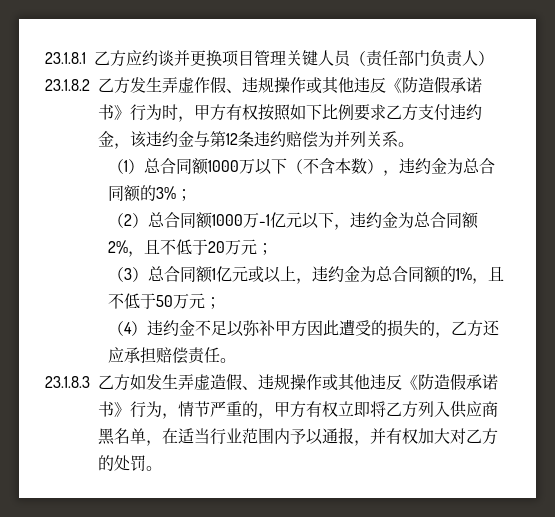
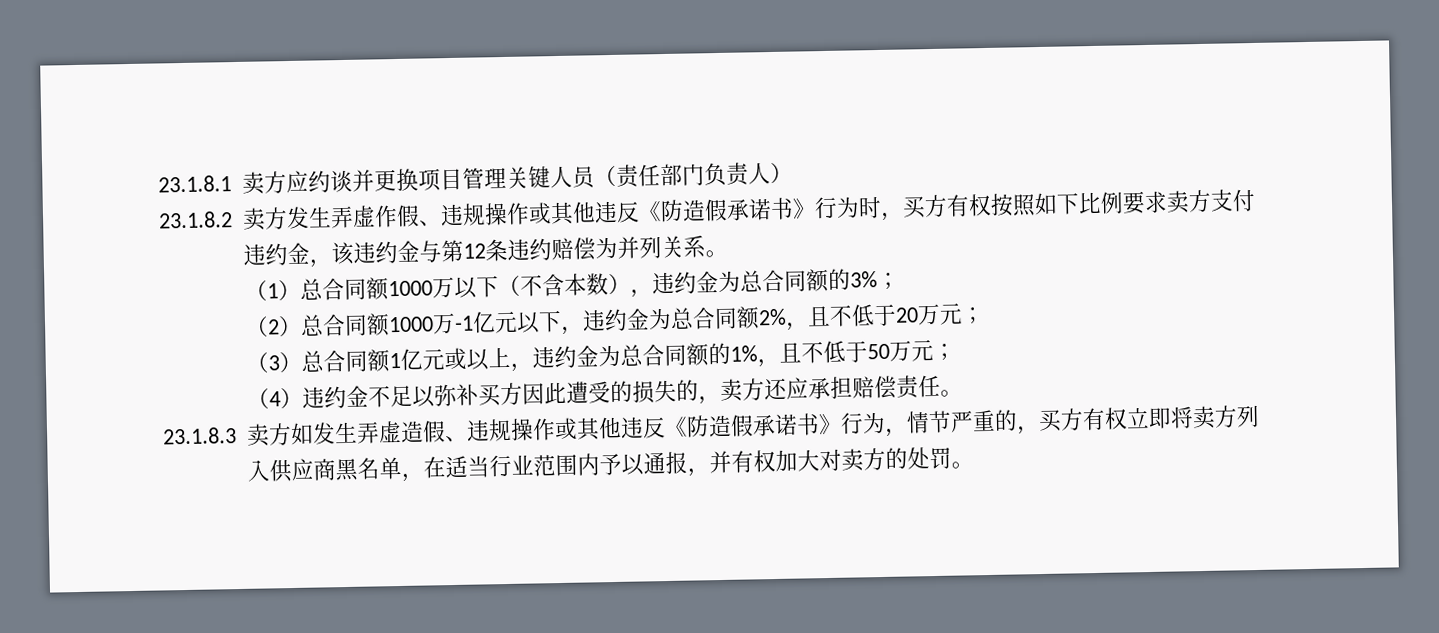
- 23.1.8.1乙方应约谈并更换项目管理关键人员（责任部门负责人）
+ 23.1.8.1卖方应约谈并更换项目管理关键人员（责任部门负责人）
- 23.1.8.2乙方发生弄虚作假、违规操作或其他违反《防造假承诺书》行为时，甲方有权按照如下比例要求乙方支付违约金，该违约金与第12条违约赔偿为并列关系。
+ 23.1.8.2卖方发生弄虚作假、违规操作或其他违反《防造假承诺书》行为时，买方有权按照如下比例要求卖方支付违约金，该违约金与第12条违约赔偿为并列关系。
- （4）违约金不足以弥补甲方因此遭受的损失的，乙方还应承担赔偿责任。
+ （4）违约金不足以弥补买方因此遭受的损失的，卖方还应承担赔偿责任。
- 23.1.8.3乙方如发生弄虚造假、违规操作或其他违反《防造假承诺书》行为，情节严重的，甲方有权立即将乙方列入供应商黑名单，在适当行业范围内予以通报，并有权加大对乙方的处罚。
+ 23.1.8.3卖方如发生弄虚造假、违规操作或其他违反《防造假承诺书》行为，情节严重的，买方有权立即将卖方列入供应商黑名单，在适当行业范围内予以通报，并有权加大对卖方的处罚。

